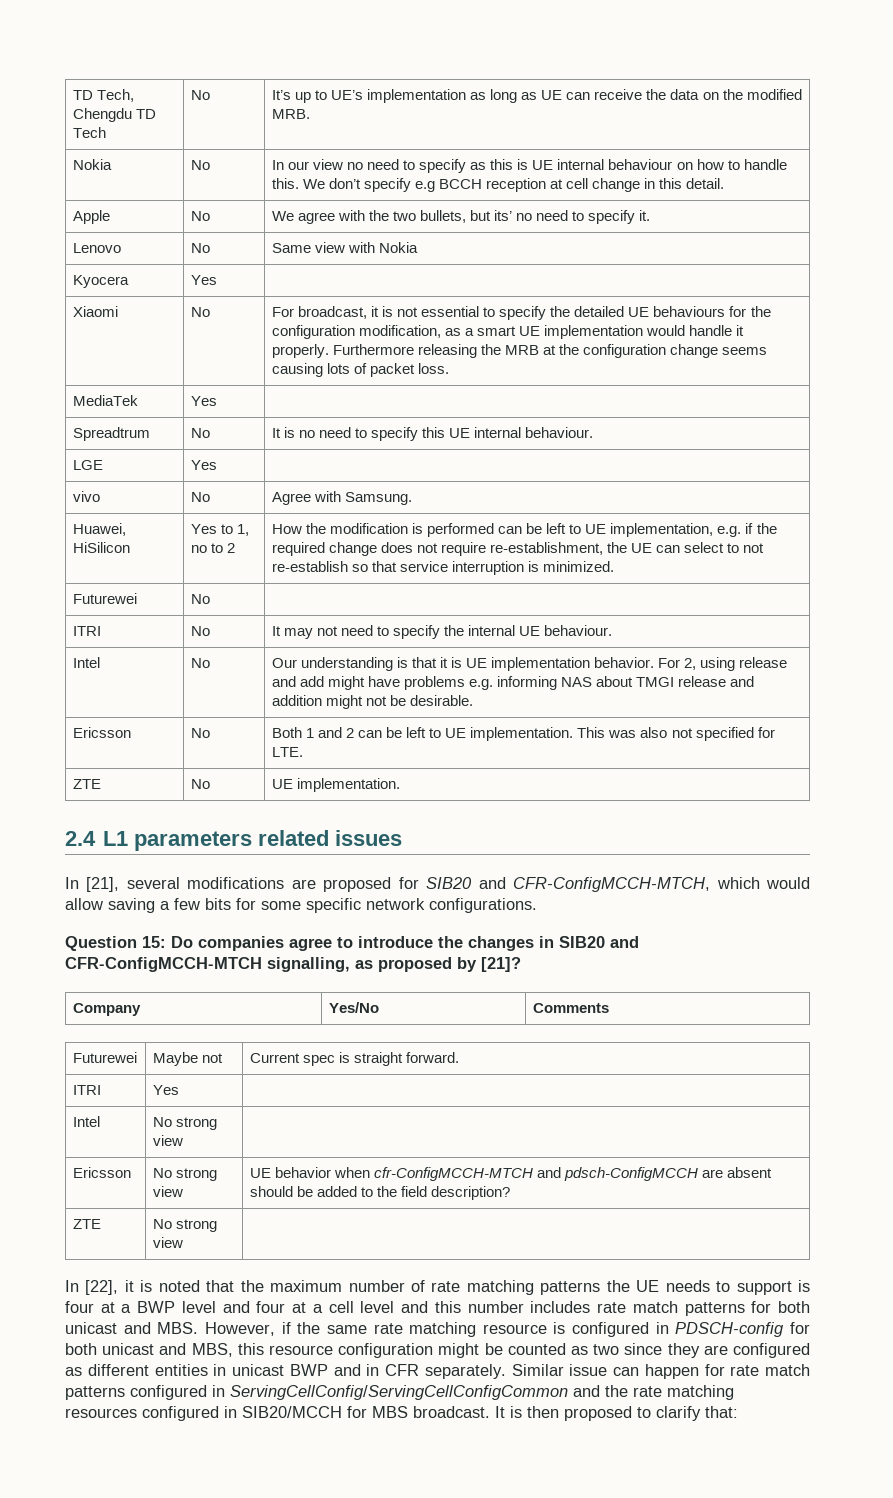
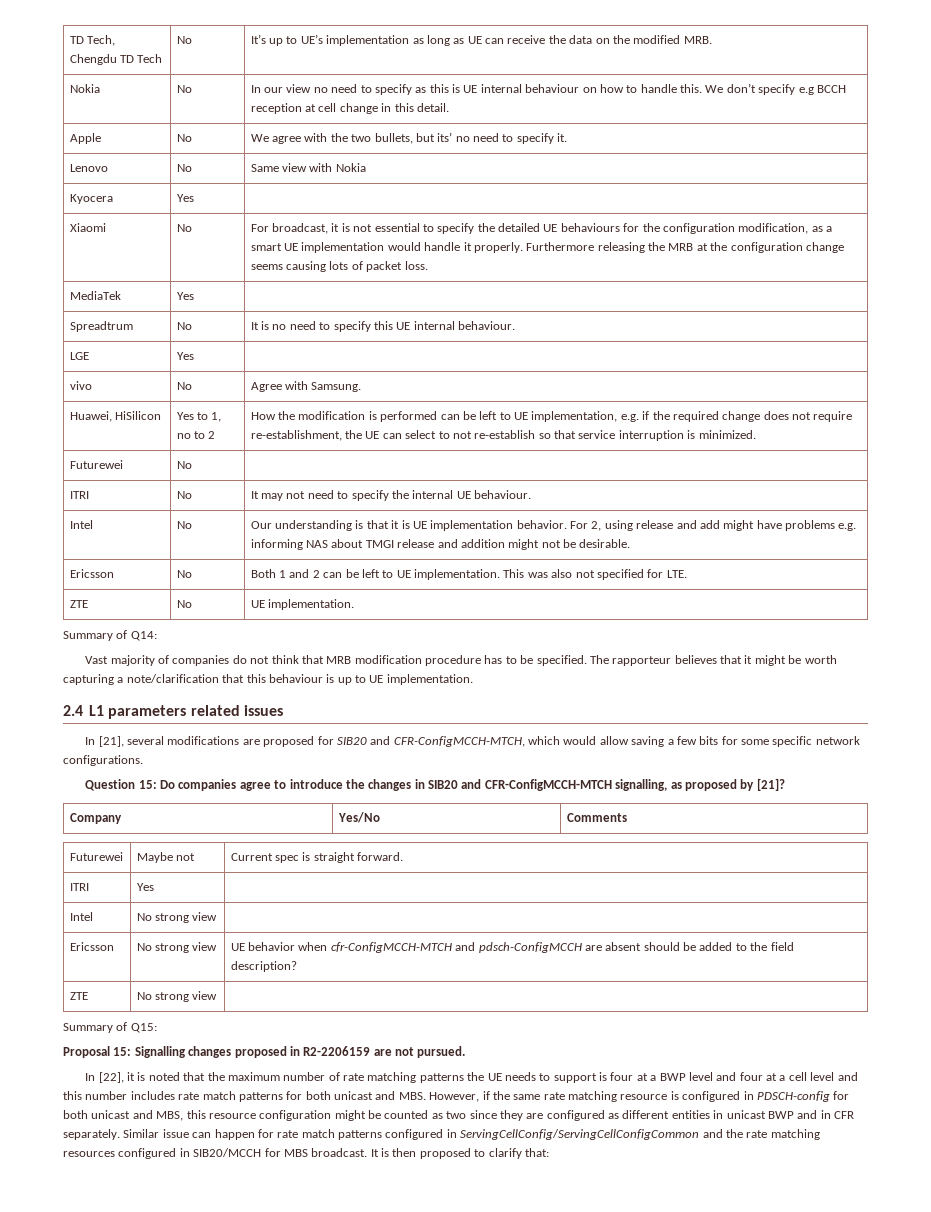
+ Summary of Q14:
+ Vast majority of companies do not think that MRB modification procedure has to be specified. The rapporteur believes that it might be worth capturing a note/clarification that this behaviour is up to UE implementation.
+ Summary of Q15:
+ Proposal 15: Signalling changes proposed in R2-2206159 are not pursued.

